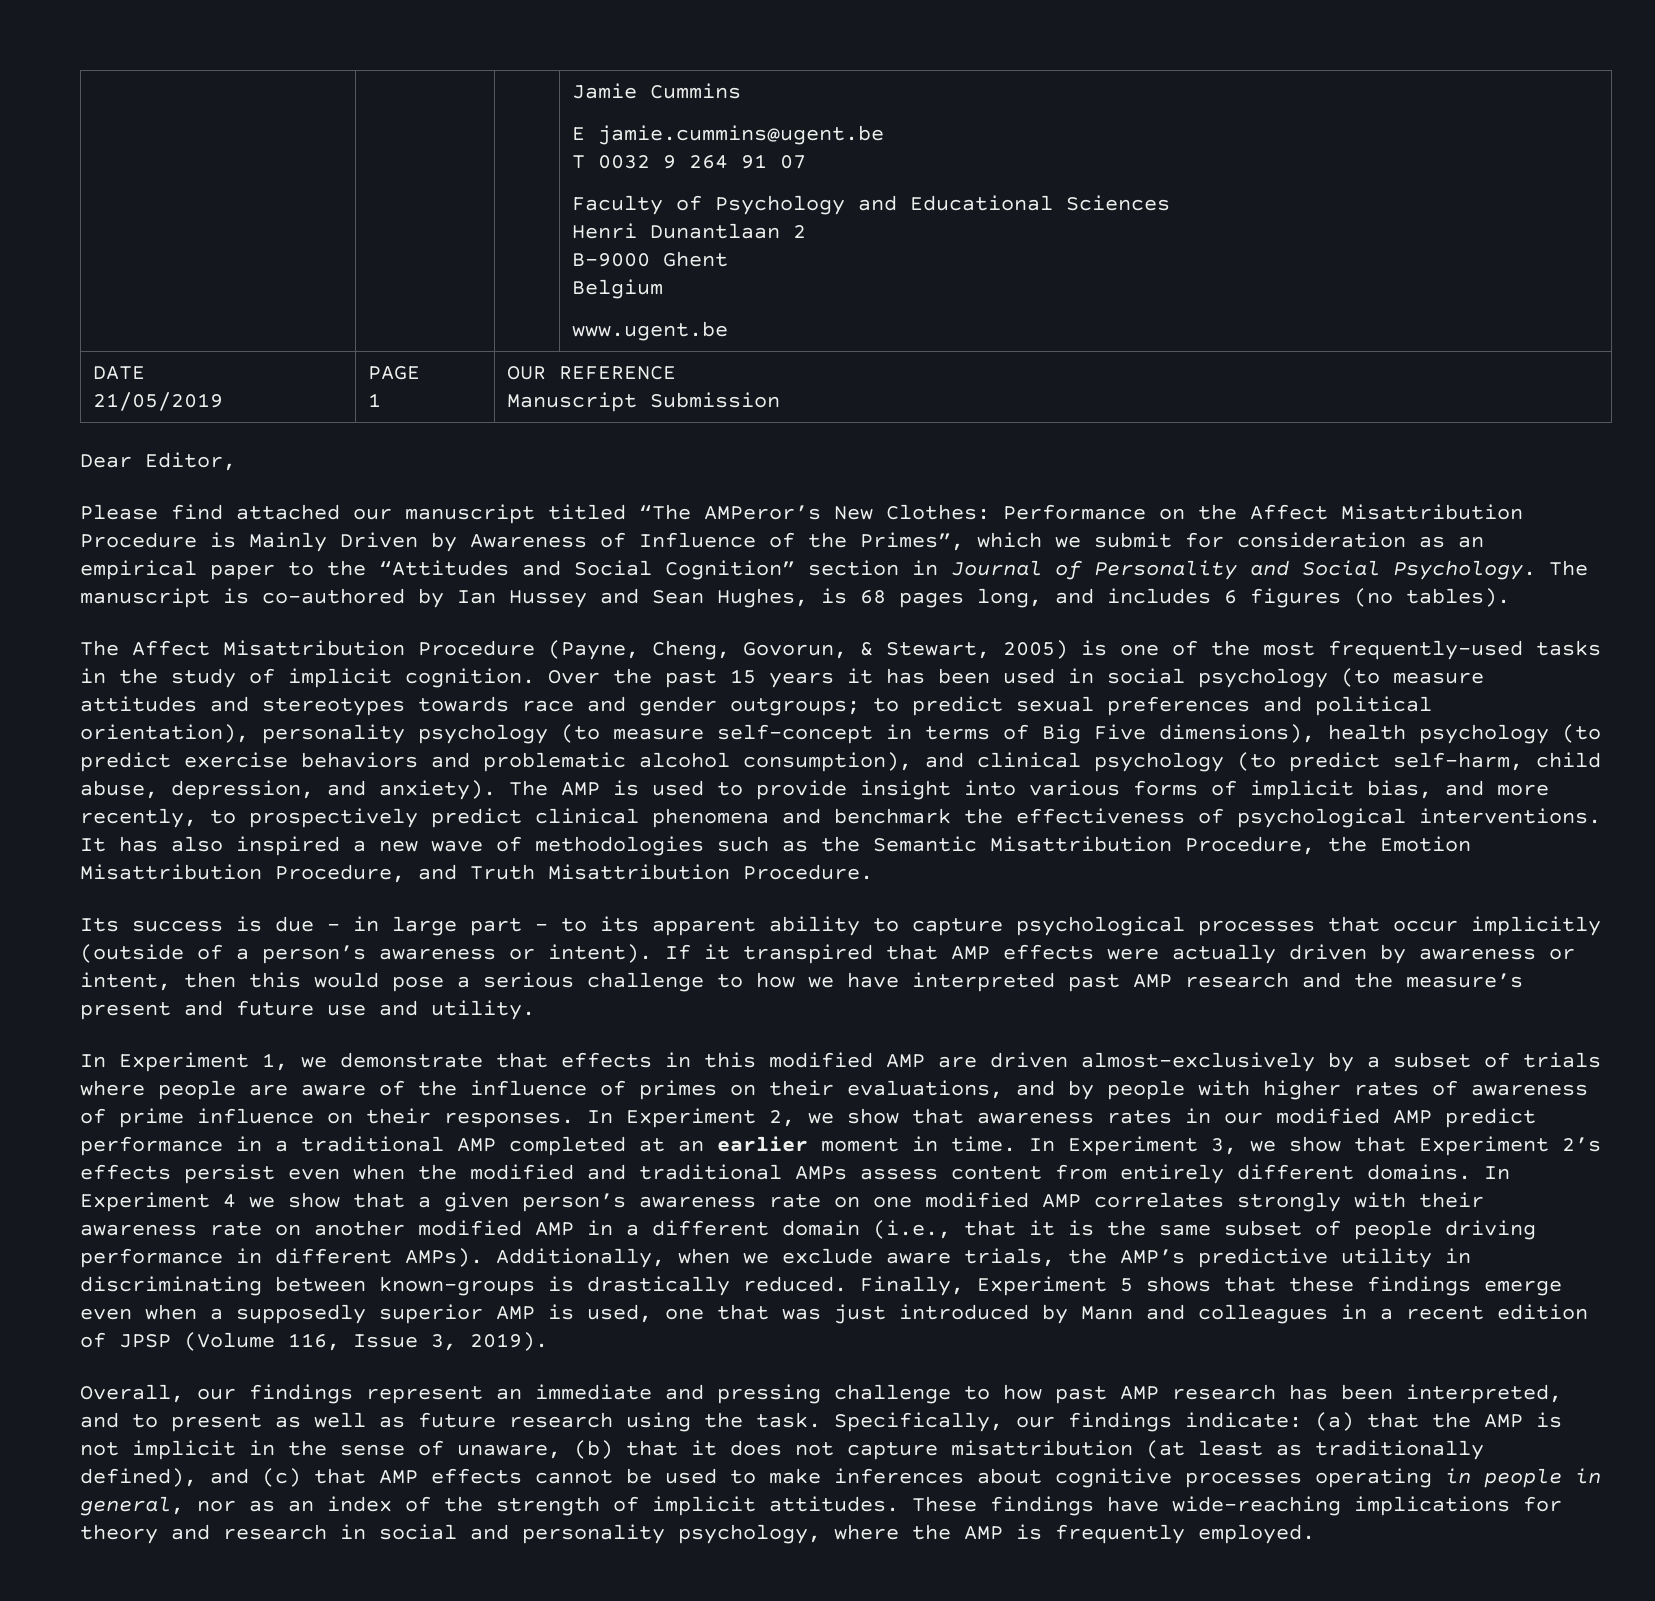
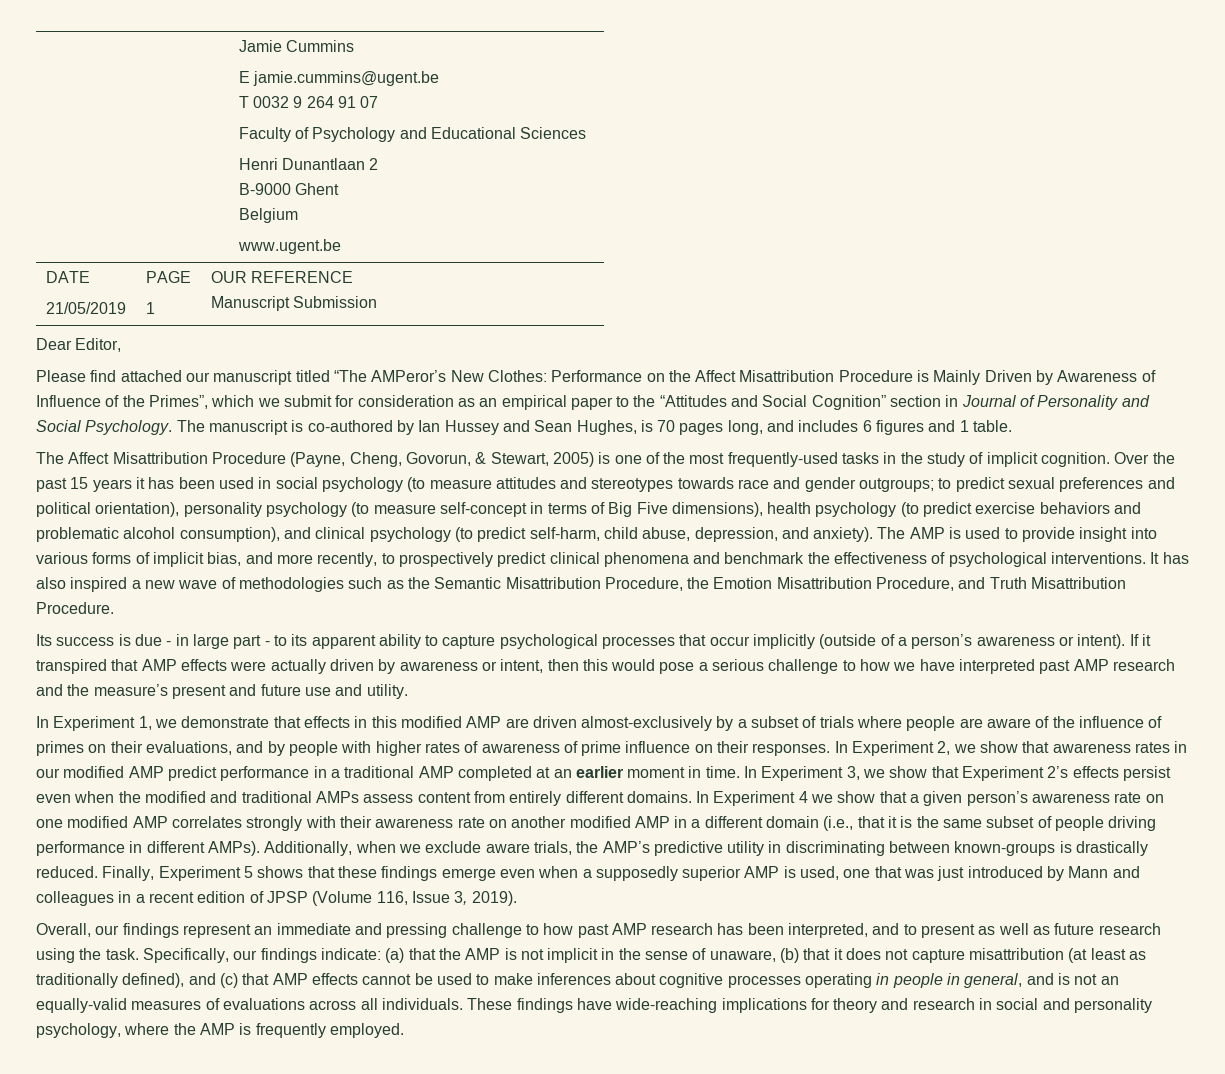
- The manuscript is co-authored by Ian Hussey and Sean Hughes, is 68 pages long, and includes 6 figures (no tables).
+ The manuscript is co-authored by Ian Hussey and Sean Hughes, is 70 pages long, and includes 6 figures and 1 table.
- Specifically, our findings indicate: (a) that the AMP is not implicit in the sense of unaware, (b) that it does not capture misattribution (at least as traditionally defined), and (c) that AMP effects cannot be used to make inferences about cognitive processes operating in people in general, nor as an index of the strength of implicit attitudes.
+ Specifically, our findings indicate: (a) that the AMP is not implicit in the sense of unaware, (b) that it does not capture misattribution (at least as traditionally defined), and (c) that AMP effects cannot be used to make inferences about cognitive processes operating in people in general, and is not an equally-valid measures of evaluations across all individuals.

